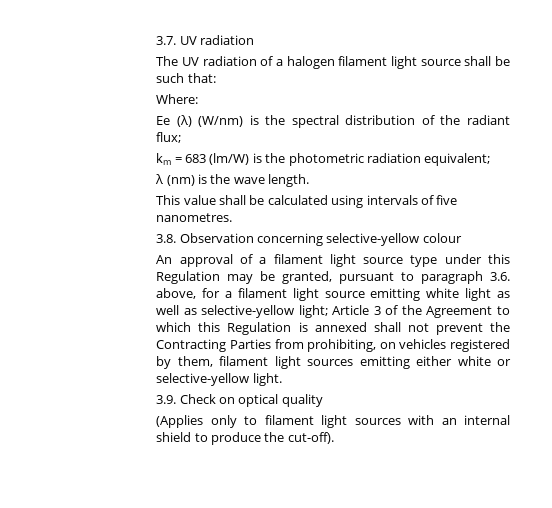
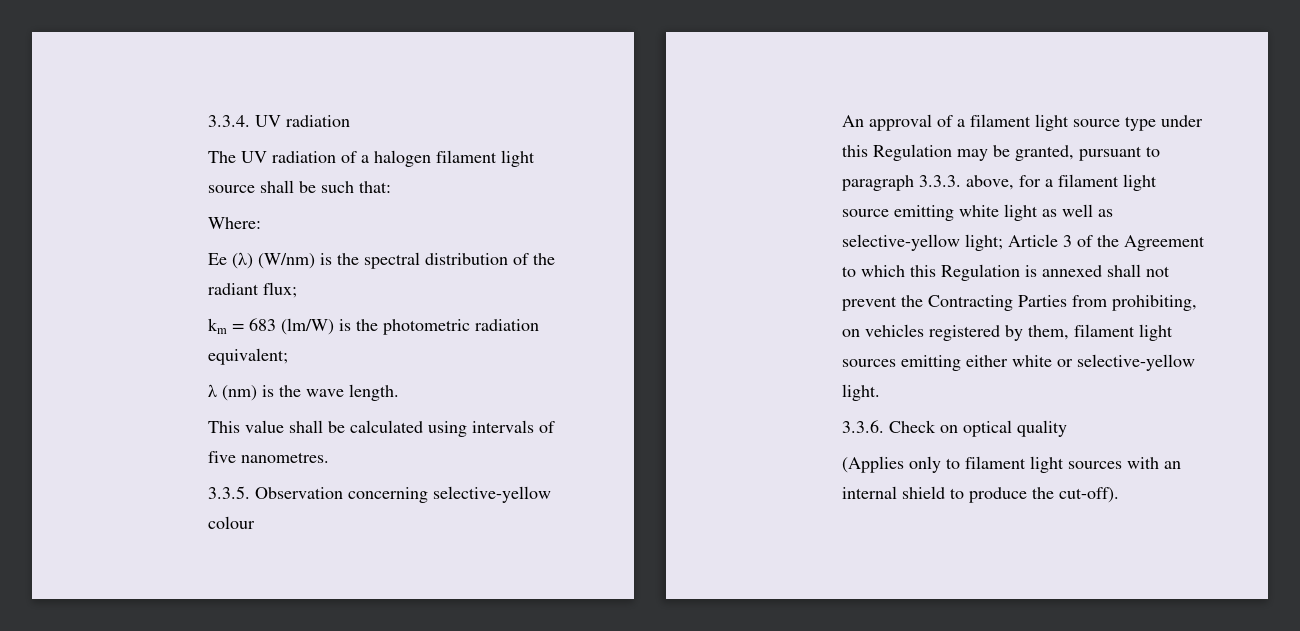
- 3.7. UV radiation
+ 3.3.4. UV radiation
- 3.8. Observation concerning selective-yellow colour
+ 3.3.5. Observation concerning selective-yellow colour
- An approval of a filament light source type under this Regulation may be granted, pursuant to paragraph 3.6. above, for a filament light source emitting white light as well as selective-yellow light;
+ An approval of a filament light source type under this Regulation may be granted, pursuant to paragraph 3.3.3. above, for a filament light source emitting white light as well as selective-yellow light;
- 3.9. Check on optical quality
+ 3.3.6. Check on optical quality

